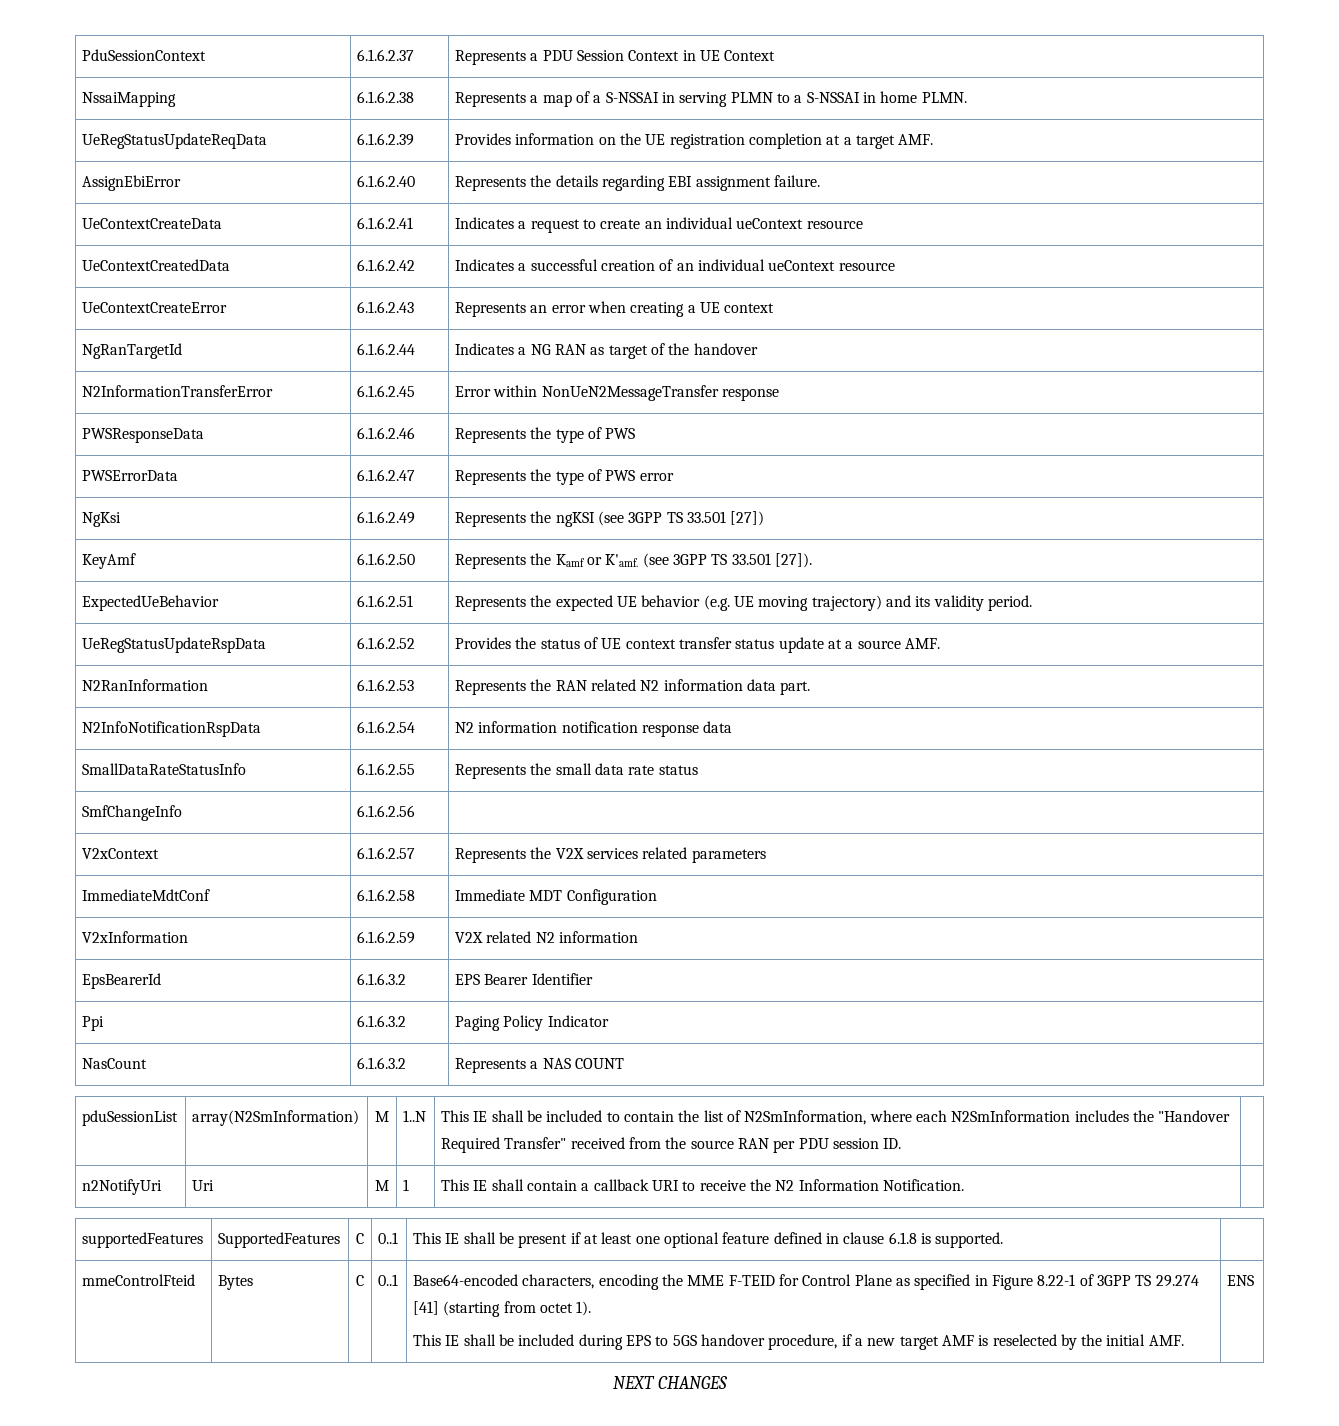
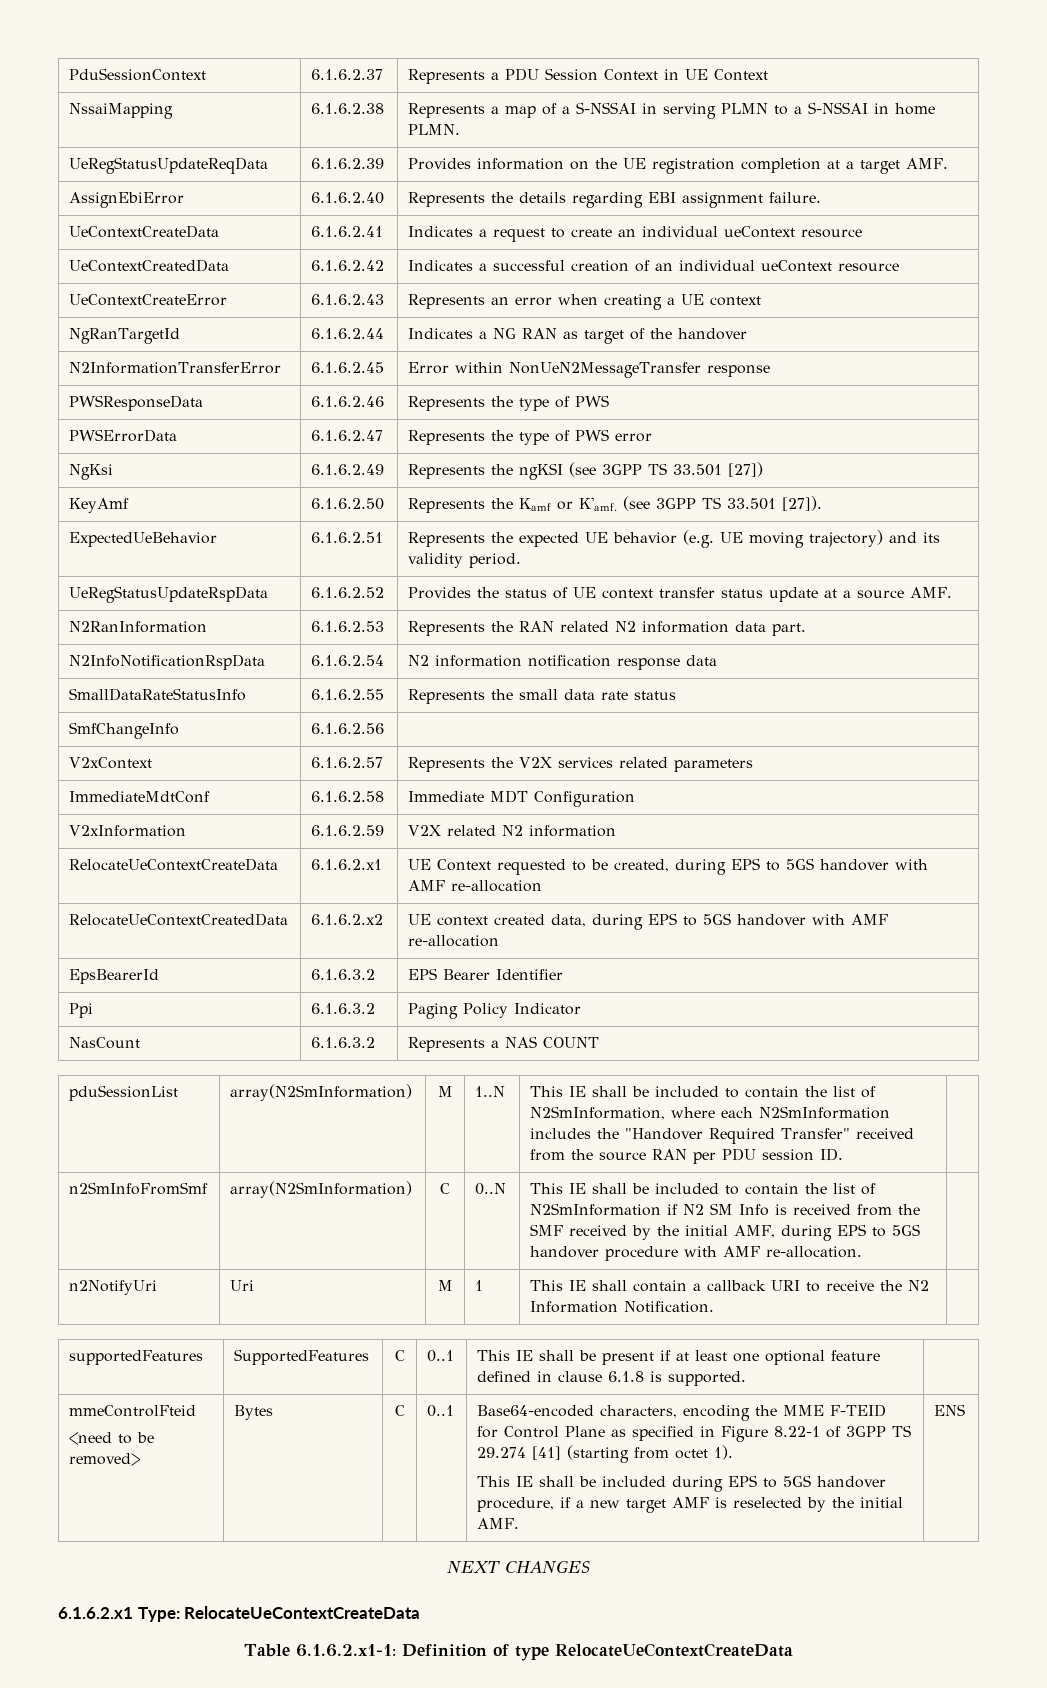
+ RelocateUeContextCreateData | 6.1.6.2.x1 | UE Context requested to be created, during EPS to 5GS handover with AMF re-allocation
+ RelocateUeContextCreatedData | 6.1.6.2.x2 | UE context created data, during EPS to 5GS handover with AMF re-allocation
+ n2SmInfoFromSmf | array(N2SmInformation) | C | 0..N | This IE shall be included to contain the list of N2SmInformation if N2 SM Info is received from the SMF received by the initial AMF, during EPS to 5GS handover procedure with AMF re-allocation. |
+ <need to be removed>
+ 6.1.6.2.x1 Type: RelocateUeContextCreateData
+ Table 6.1.6.2.x1-1: Definition of type RelocateUeContextCreateData

